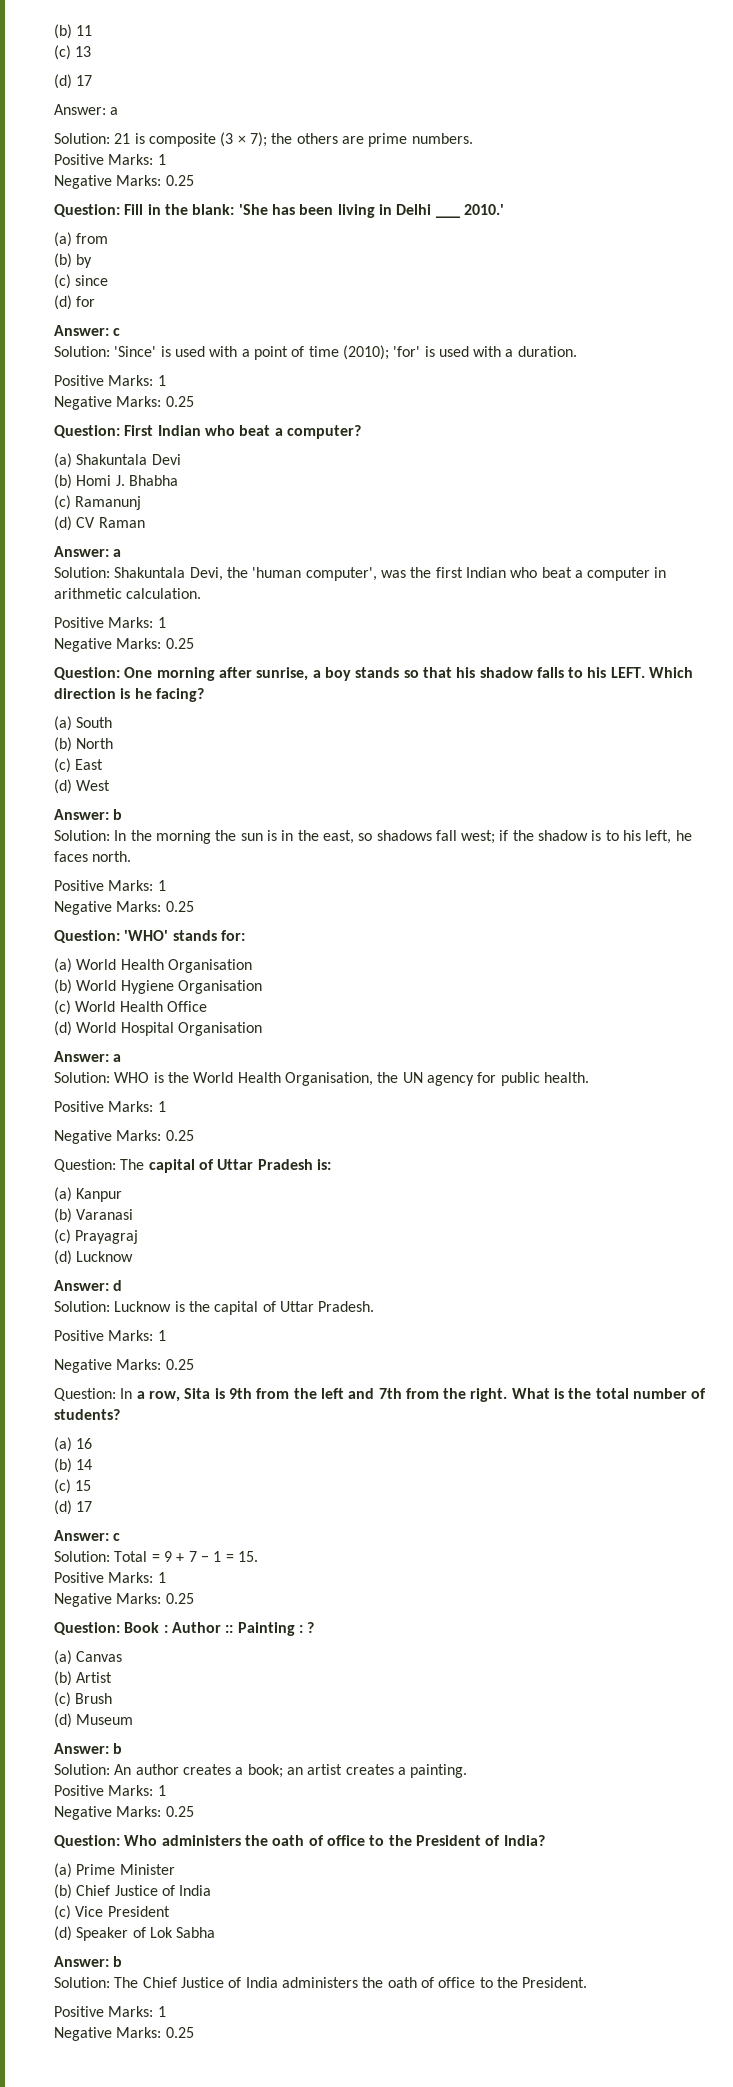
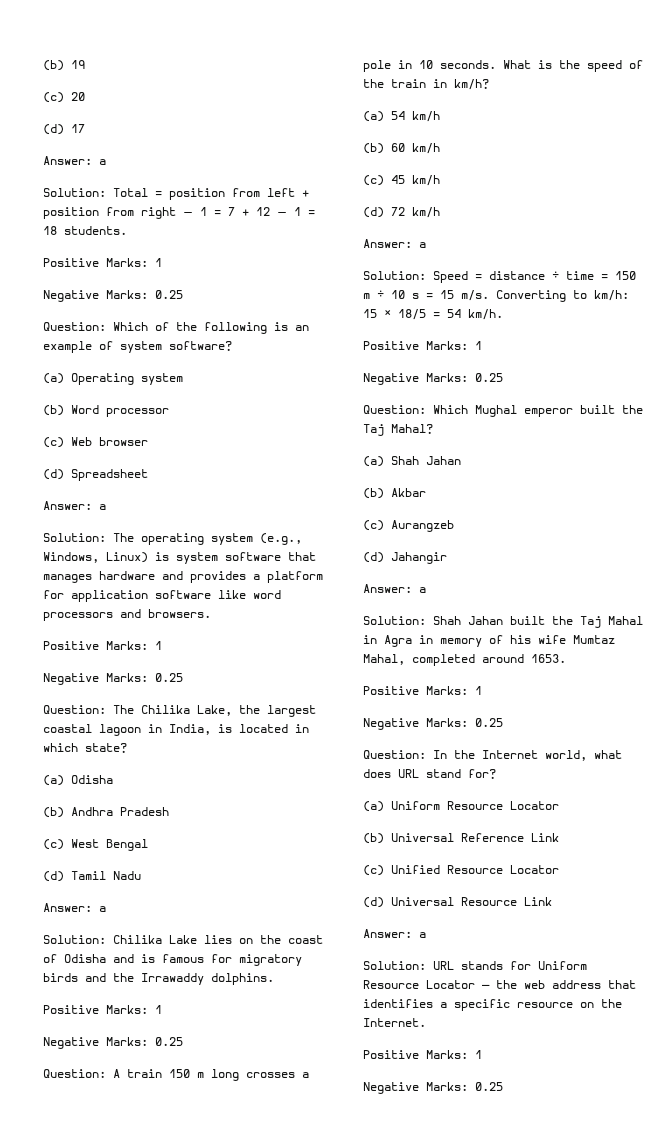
- (b) 11
- (c) 13
+ (b) 19
+ (c) 20
- Solution: 21 is composite (3 × 7); the others are prime numbers.
+ Solution: Total = position from left + position from right − 1 = 7 + 12 − 1 = 18 students.
  Positive Marks: 1
  Negative Marks: 0.25
- Question: Fill in the blank: 'She has been living in Delhi ___ 2010.'
- (a) from
- (b) by
- (c) since
- (d) for
- Answer: c
- Solution: 'Since' is used with a point of time (2010); 'for' is used with a duration.
- Positive Marks: 1
- Negative Marks: 0.25
- Question: First Indian who beat a computer?
- (a) Shakuntala Devi
- (b) Homi J. Bhabha
- (c) Ramanunj
- (d) CV Raman
+ Question: Which of the following is an example of system software?
+ (a) Operating system
+ (b) Word processor
+ (c) Web browser
+ (d) Spreadsheet
  Answer: a
- Solution: Shakuntala Devi, the 'human computer', was the first Indian who beat a computer in arithmetic calculation.
- Positive Marks: 1
- Negative Marks: 0.25
- Question: One morning after sunrise, a boy stands so that his shadow falls to his LEFT. Which direction is he facing?
- (a) South
- (b) North
- (c) East
- (d) West
- Answer: b
- Solution: In the morning the sun is in the east, so shadows fall west; if the shadow is to his left, he faces north.
- Positive Marks: 1
- Negative Marks: 0.25
- Question: 'WHO' stands for:
- (a) World Health Organisation
- (b) World Hygiene Organisation
- (c) World Health Office
- (d) World Hospital Organisation
- Answer: a
- Solution: WHO is the World Health Organisation, the UN agency for public health.
+ Solution: The operating system (e.g., Windows, Linux) is system software that manages hardware and provides a platform for application software like word processors and browsers.
- Question: The capital of Uttar Pradesh is:
- (a) Kanpur
- (b) Varanasi
- (c) Prayagraj
- (d) Lucknow
- Answer: d
- Solution: Lucknow is the capital of Uttar Pradesh.
+ Question: The Chilika Lake, the largest coastal lagoon in India, is located in which state?
+ (a) Odisha
+ (b) Andhra Pradesh
+ (c) West Bengal
+ (d) Tamil Nadu
+ Answer: a
+ Solution: Chilika Lake lies on the coast of Odisha and is famous for migratory birds and the Irrawaddy dolphins.
+ Positive Marks: 1
+ Negative Marks: 0.25
+ Question: A train 150 m long crosses a pole in 10 seconds. What is the speed of the train in km/h?
+ (a) 54 km/h
+ (b) 60 km/h
+ (c) 45 km/h
+ (d) 72 km/h
+ Answer: a
+ Solution: Speed = distance ÷ time = 150 m ÷ 10 s = 15 m/s. Converting to km/h: 15 × 18/5 = 54 km/h.
+ Positive Marks: 1
+ Negative Marks: 0.25
+ Question: Which Mughal emperor built the Taj Mahal?
+ (a) Shah Jahan
+ (b) Akbar
+ (c) Aurangzeb
+ (d) Jahangir
+ Answer: a
+ Solution: Shah Jahan built the Taj Mahal in Agra in memory of his wife Mumtaz Mahal, completed around 1653.
- Question: In a row, Sita is 9th from the left and 7th from the right. What is the total number of students?
- (a) 16
- (b) 14
- (c) 15
- (d) 17
- Answer: c
- Solution: Total = 9 + 7 − 1 = 15.
- Positive Marks: 1
- Negative Marks: 0.25
- Question: Book : Author :: Painting : ?
- (a) Canvas
- (b) Artist
- (c) Brush
- (d) Museum
- Answer: b
- Solution: An author creates a book; an artist creates a painting.
- Positive Marks: 1
- Negative Marks: 0.25
- Question: Who administers the oath of office to the President of India?
- (a) Prime Minister
- (b) Chief Justice of India
- (c) Vice President
- (d) Speaker of Lok Sabha
- Answer: b
- Solution: The Chief Justice of India administers the oath of office to the President.
+ Question: In the Internet world, what does URL stand for?
+ (a) Uniform Resource Locator
+ (b) Universal Reference Link
+ (c) Unified Resource Locator
+ (d) Universal Resource Link
+ Answer: a
+ Solution: URL stands for Uniform Resource Locator — the web address that identifies a specific resource on the Internet.

